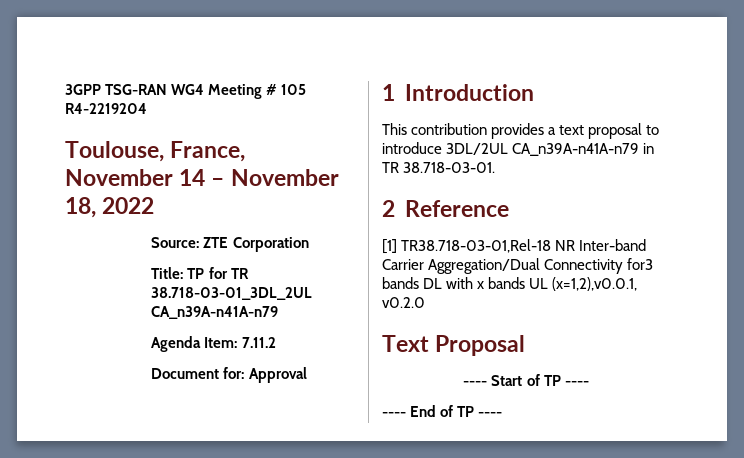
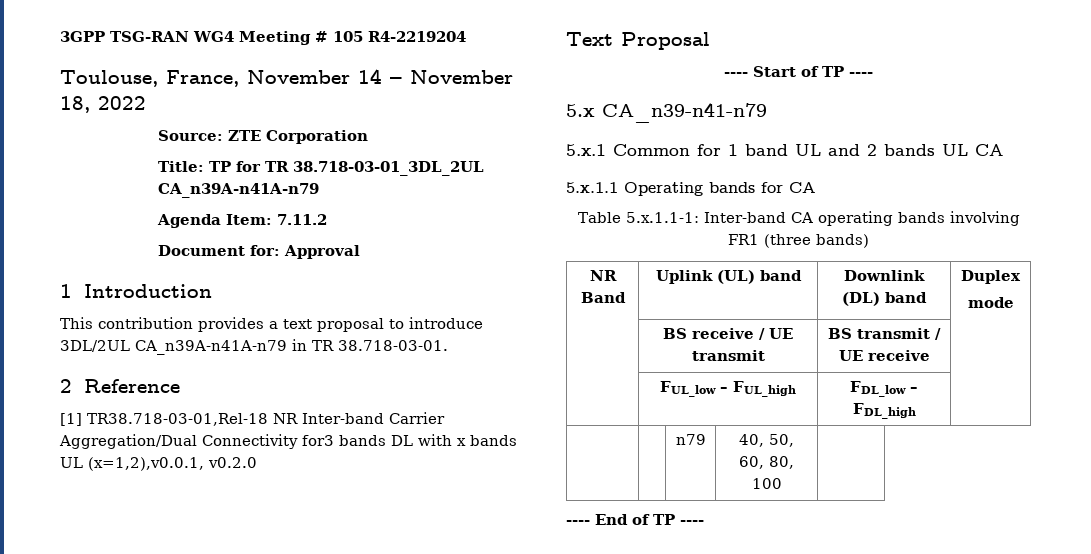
+ 5.x CA_n39-n41-n79
+ 5.x.1 Common for 1 band UL and 2 bands UL CA
+ 5.x.1.1 Operating bands for CA
+ Table 5.x.1.1-1: Inter-band CA operating bands involving FR1 (three bands)
+ NR Band | Uplink (UL) band | Downlink (DL) band | Duplex
+ mode
+ | BS receive / UE transmit | BS transmit / UE receive |
+ | FUL_low – FUL_high | FDL_low – FDL_high |
+ | | n79 | 40, 50, 60, 80, 100 |

